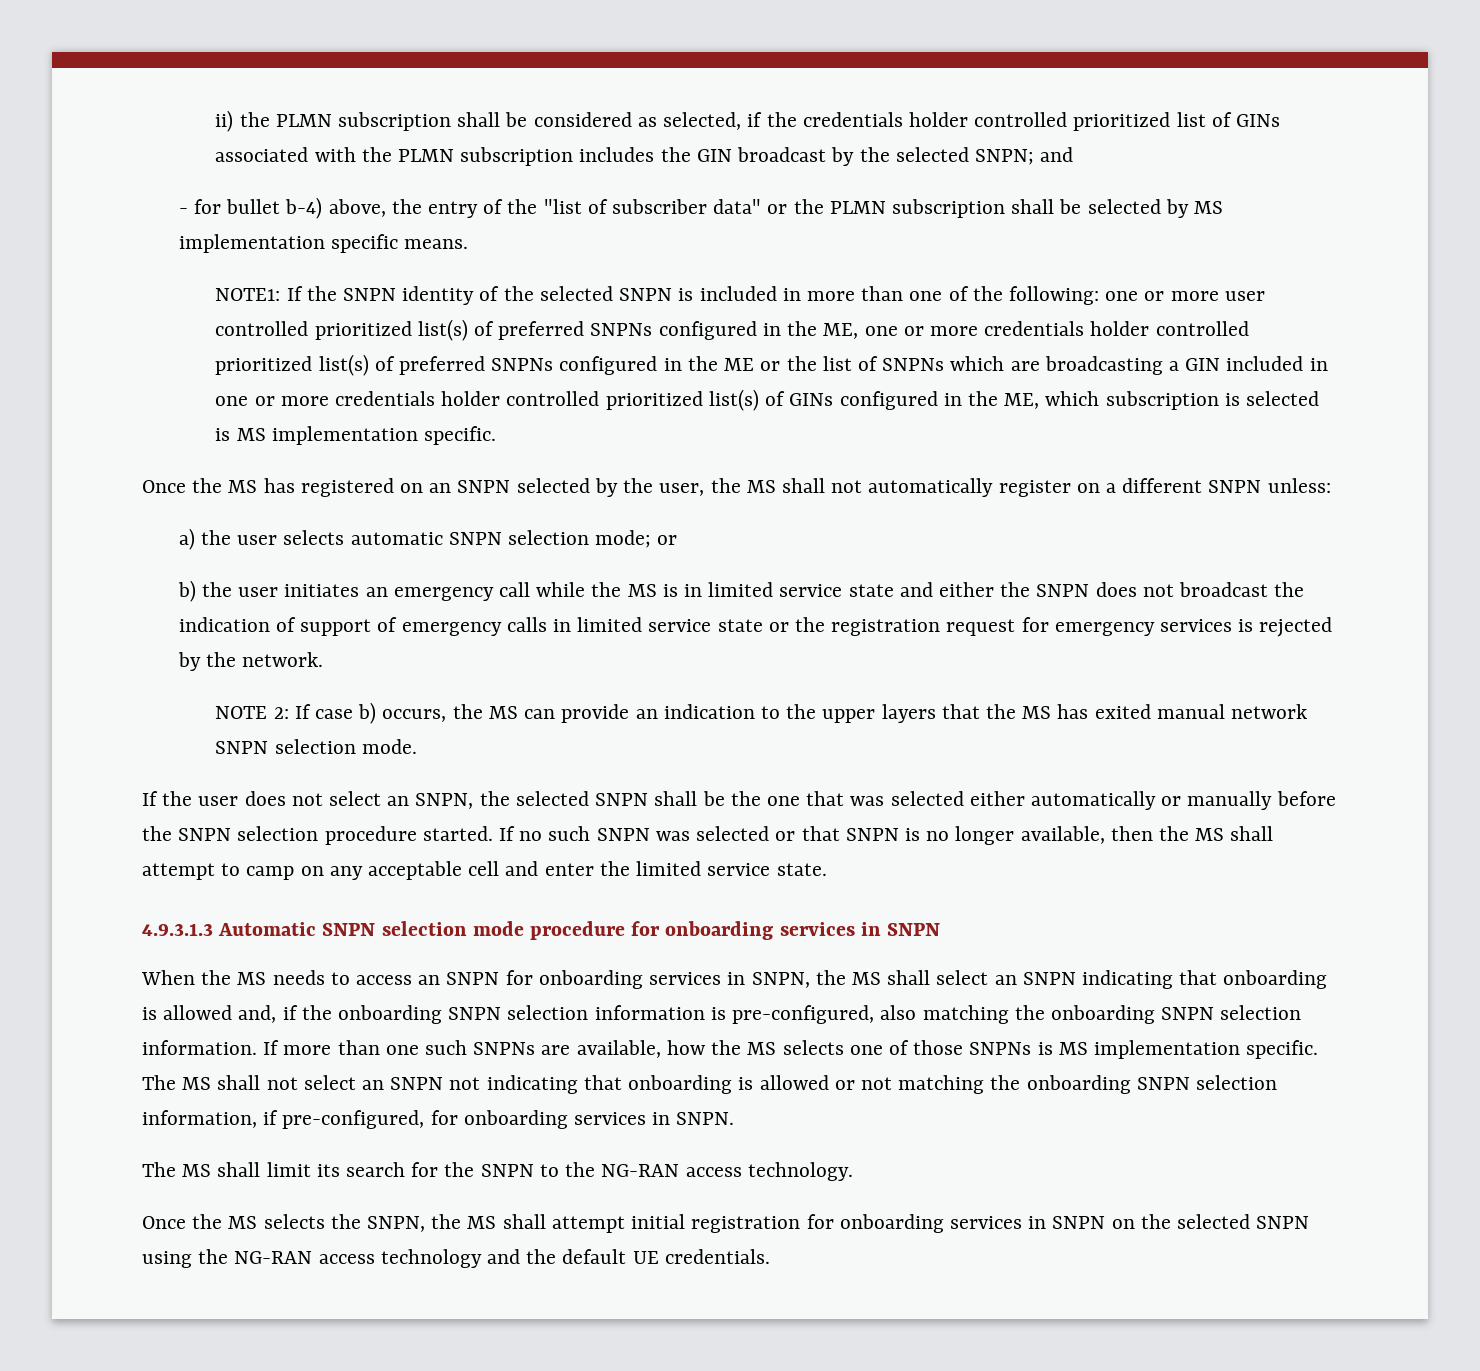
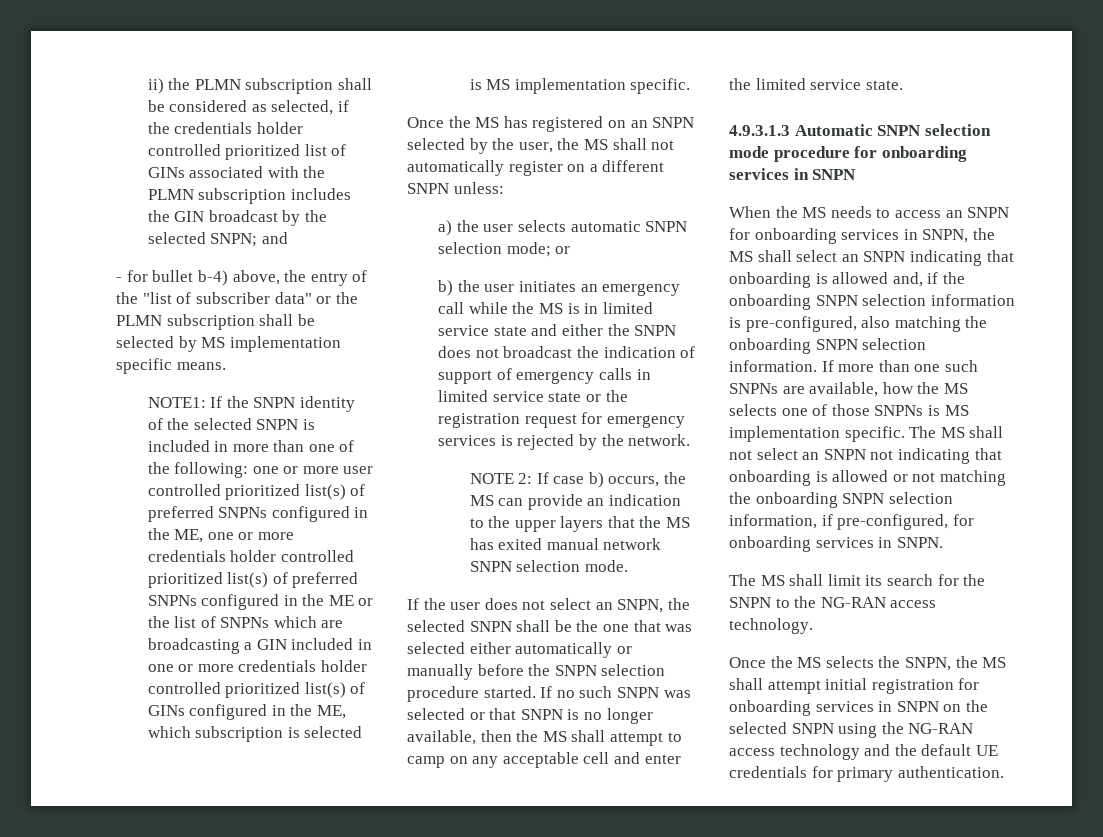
- Once the MS selects the SNPN, the MS shall attempt initial registration for onboarding services in SNPN on the selected SNPN using the NG-RAN access technology and the default UE credentials.
+ Once the MS selects the SNPN, the MS shall attempt initial registration for onboarding services in SNPN on the selected SNPN using the NG-RAN access technology and the default UE credentials for primary authentication.

